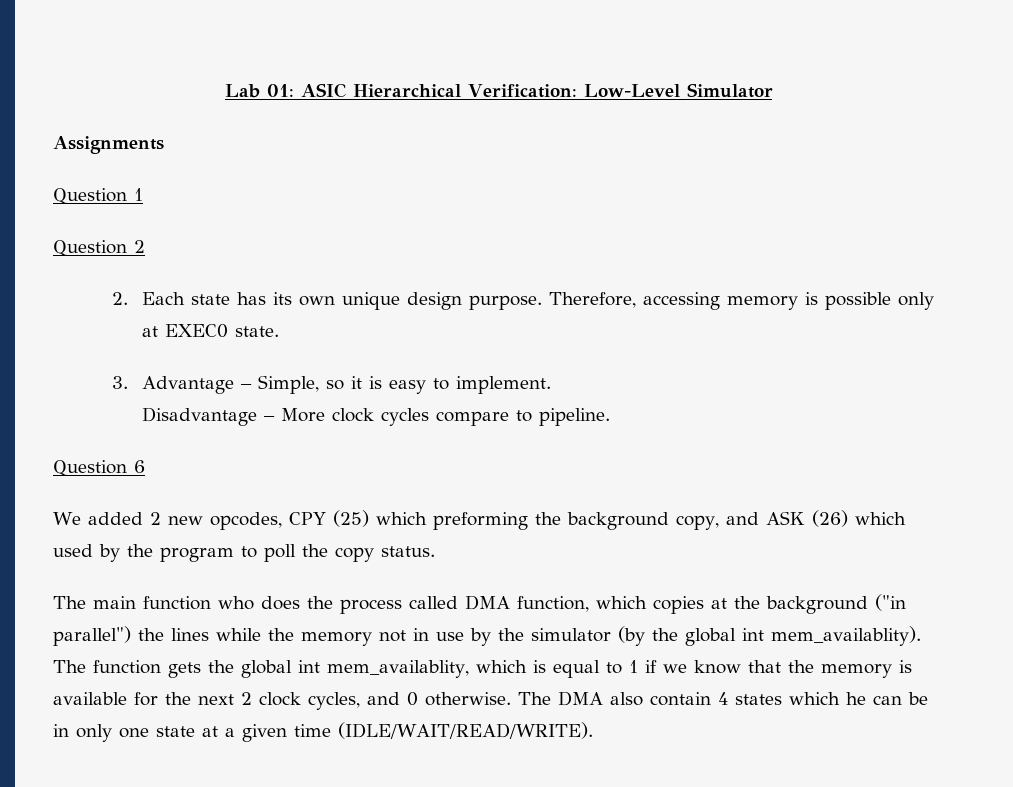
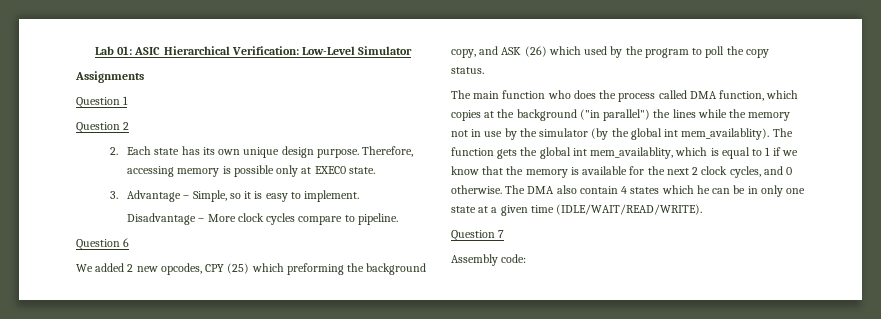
+ Question 7
+ Assembly code:

